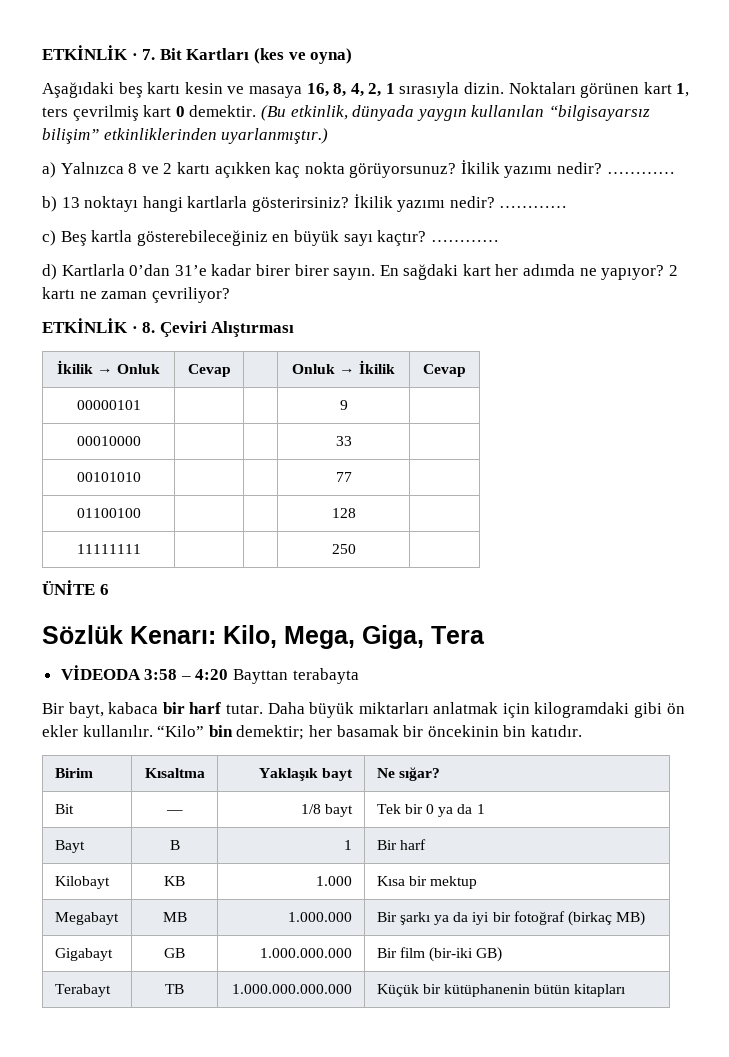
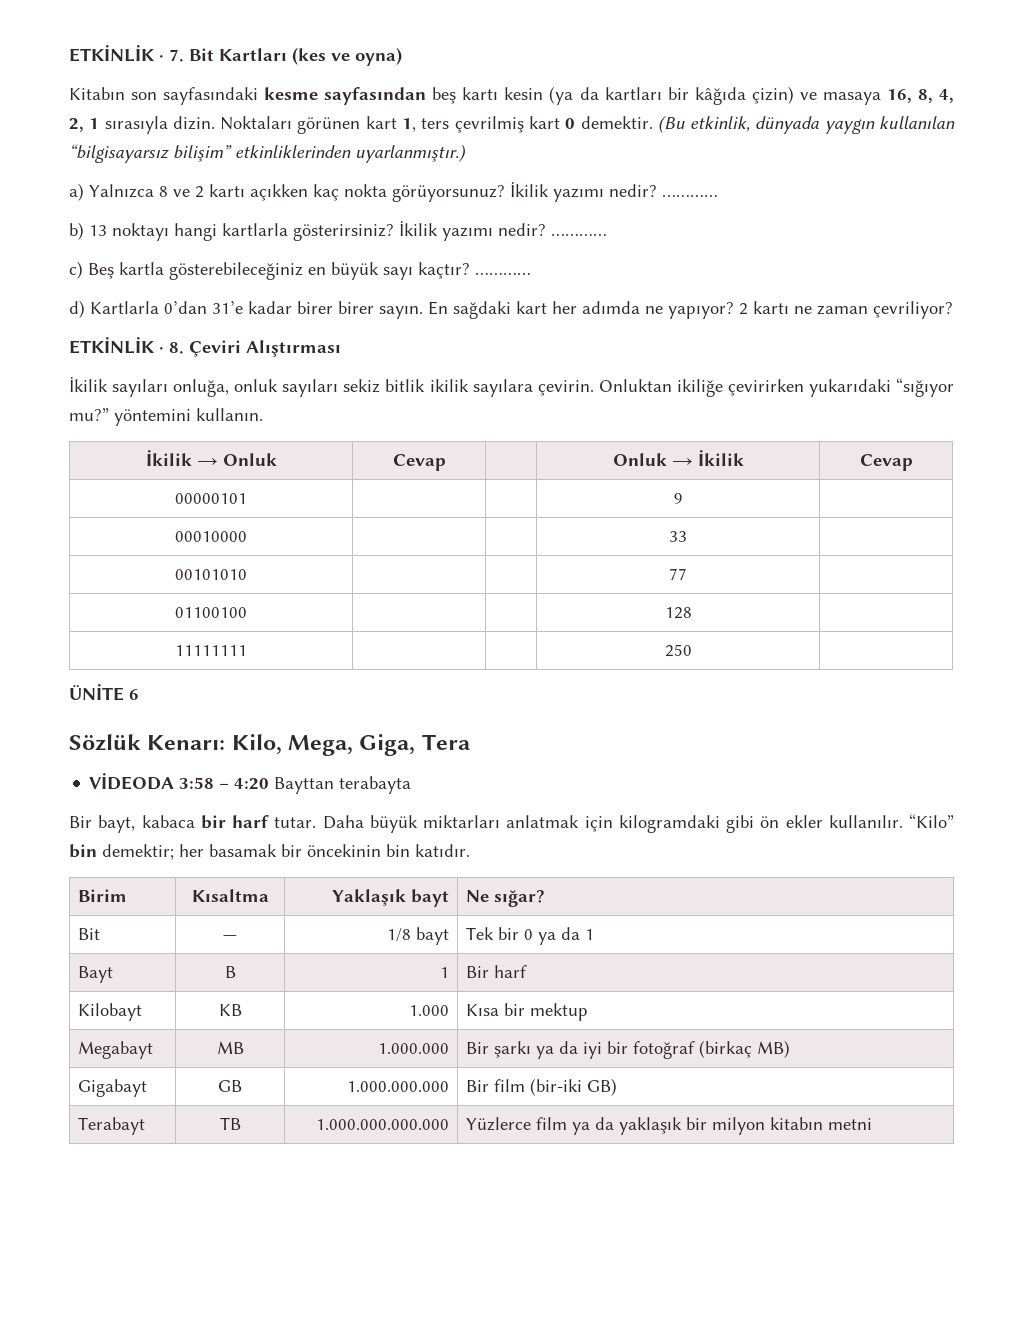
- Aşağıdaki beş kartı kesin ve masaya 16, 8, 4, 2, 1 sırasıyla dizin.
+ Kitabın son sayfasındaki kesme sayfasından beş kartı kesin (ya da kartları bir kâğıda çizin) ve masaya 16, 8, 4, 2, 1 sırasıyla dizin.
+ İkilik sayıları onluğa, onluk sayıları sekiz bitlik ikilik sayılara çevirin. Onluktan ikiliğe çevirirken yukarıdaki “sığıyor mu?” yöntemini kullanın.
- Terabayt | TB | 1.000.000.000.000 | Küçük bir kütüphanenin bütün kitapları
+ Terabayt | TB | 1.000.000.000.000 | Yüzlerce film ya da yaklaşık bir milyon kitabın metni

